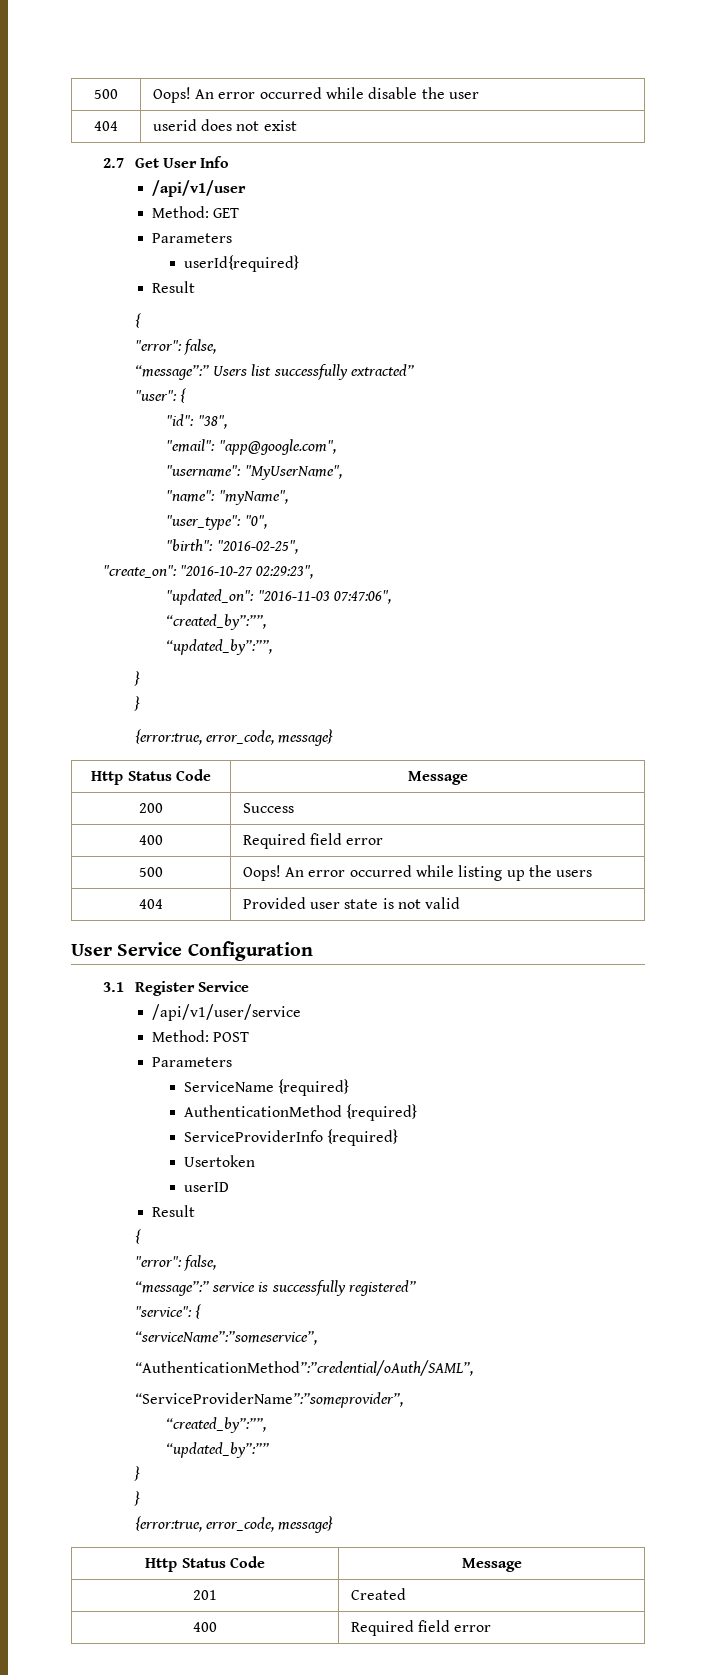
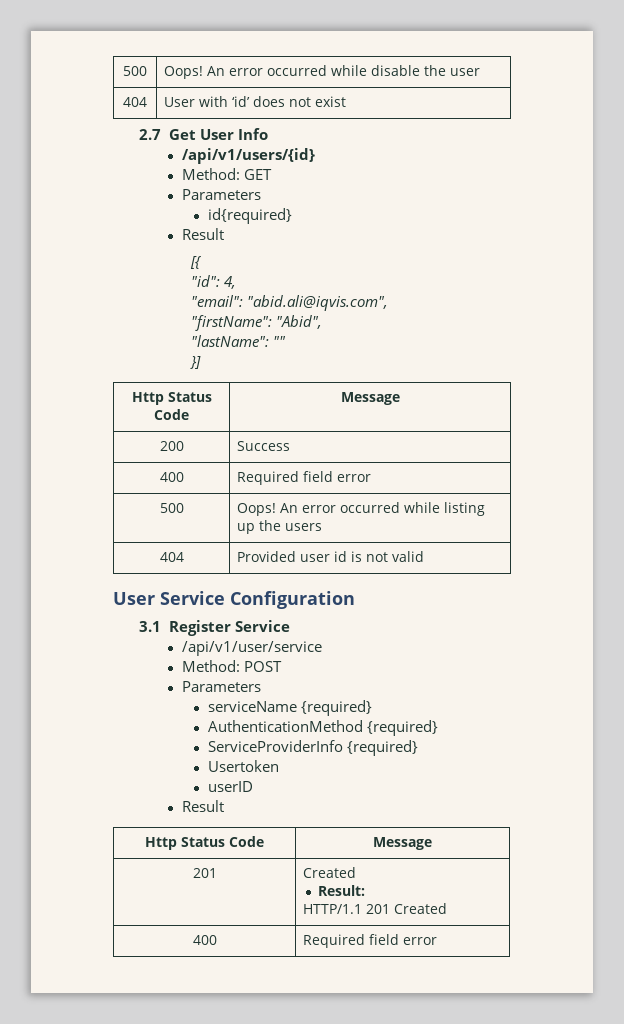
- 404 | userid does not exist
+ 404 | User with ‘id’ does not exist
- /api/v1/user
+ /api/v1/users/{id}
- userId{required}
+ id{required}
  Result
- {
- "error": false,
- “message”:” Users list successfully extracted”
- "user": {
+ [{
- "id": "38",
+ "id": 4,
- "email": "app@google.com",
- "username": "MyUserName",
- "name": "myName",
- "user_type": "0",
- "birth": "2016-02-25",
- "create_on": "2016-10-27 02:29:23",
- "updated_on": "2016-11-03 07:47:06",
- “created_by”:””,
- “updated_by”:””,
- }
- }
- {error:true, error_code, message}
+ "email": "abid.ali@iqvis.com",
+ "firstName": "Abid",
+ "lastName": ""
+ }]
- 404 | Provided user state is not valid
+ 404 | Provided user id is not valid
- ServiceName {required}
+ serviceName {required}
  userID
  Result
- {
- "error": false,
- “message”:” service is successfully registered”
- "service": {
- “serviceName”:”someservice”,
- “AuthenticationMethod”:”credential/oAuth/SAML”,
- “ServiceProviderName”:”someprovider”,
- “created_by”:””,
- “updated_by”:””
- }
- }
- {error:true, error_code, message}
  201 | Created
+ Result:
+ HTTP/1.1 201 Created

